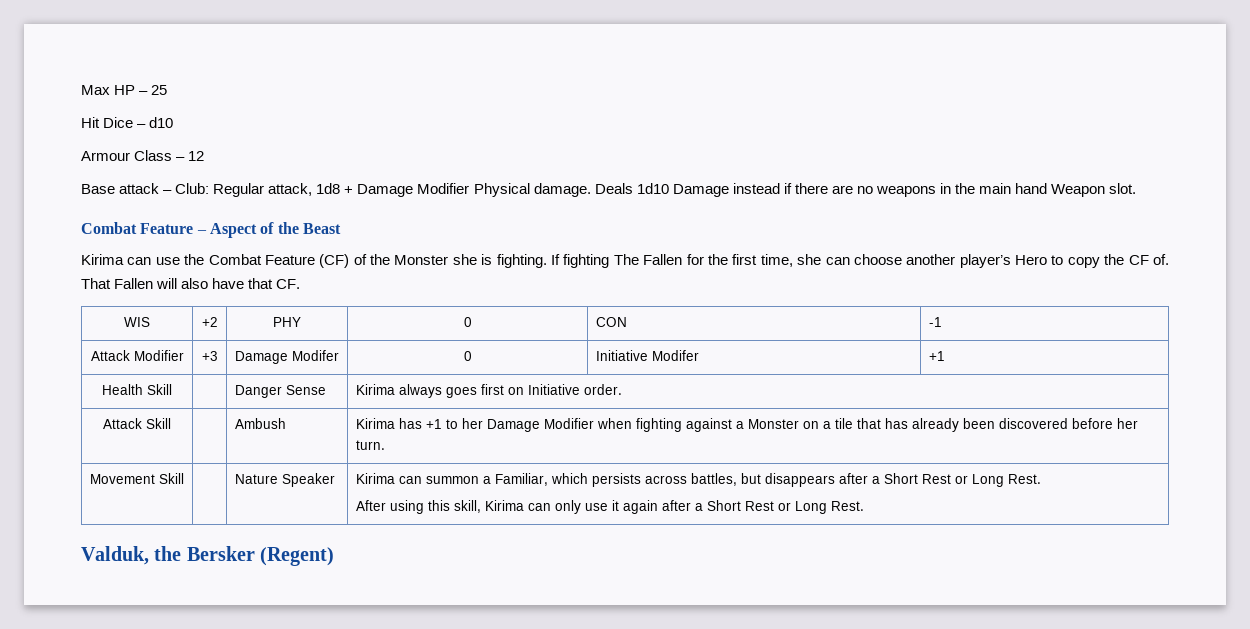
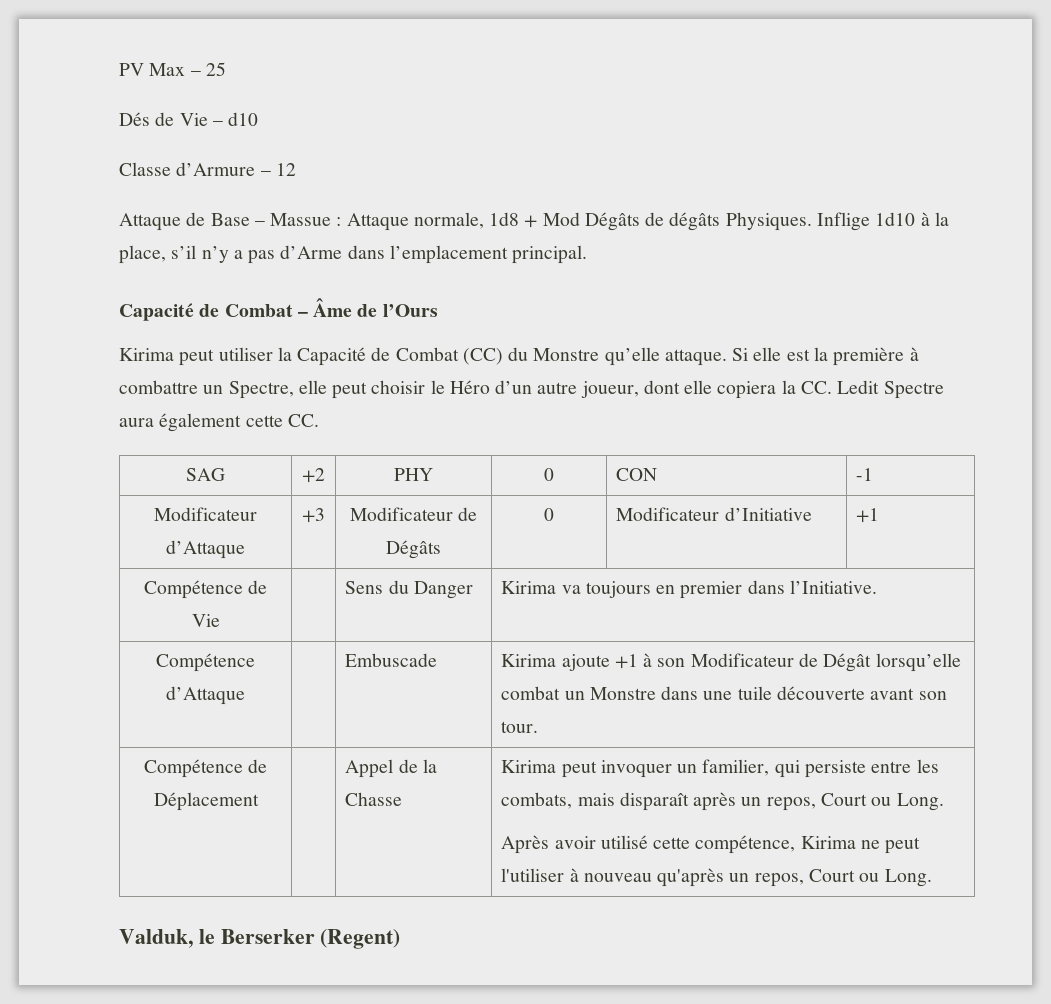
- Max HP – 25
+ PV Max – 25
- Hit Dice – d10
+ Dés de Vie – d10
- Armour Class – 12
+ Classe d’Armure – 12
- Base attack – Club: Regular attack, 1d8 + Damage Modifier Physical damage. Deals 1d10 Damage instead if there are no weapons in the main hand Weapon slot.
- Combat Feature – Aspect of the Beast
- Kirima can use the Combat Feature (CF) of the Monster she is fighting. If fighting The Fallen for the first time, she can choose another player’s Hero to copy the CF of. That Fallen will also have that CF.
- WIS | +2 | PHY | 0 | CON | -1
+ Attaque de Base – Massue : Attaque normale, 1d8 + Mod Dégâts de dégâts Physiques. Inflige 1d10 à la place, s’il n’y a pas d’Arme dans l’emplacement principal.
+ Capacité de Combat – Âme de l’Ours
+ Kirima peut utiliser la Capacité de Combat (CC) du Monstre qu’elle attaque. Si elle est la première à combattre un Spectre, elle peut choisir le Héro d’un autre joueur, dont elle copiera la CC. Ledit Spectre aura également cette CC.
+ SAG | +2 | PHY | 0 | CON | -1
- Attack Modifier | +3 | Damage Modifer | 0 | Initiative Modifer | +1
+ Modificateur d’Attaque | +3 | Modificateur de Dégâts | 0 | Modificateur d’Initiative | +1
- Health Skill | | Danger Sense | Kirima always goes first on Initiative order.
- Attack Skill | | Ambush | Kirima has +1 to her Damage Modifier when fighting against a Monster on a tile that has already been discovered before her turn.
- Movement Skill | | Nature Speaker | Kirima can summon a Familiar, which persists across battles, but disappears after a Short Rest or Long Rest.
- After using this skill, Kirima can only use it again after a Short Rest or Long Rest.
+ Compétence de Vie | | Sens du Danger | Kirima va toujours en premier dans l’Initiative.
+ Compétence d’Attaque | | Embuscade | Kirima ajoute +1 à son Modificateur de Dégât lorsqu’elle combat un Monstre dans une tuile découverte avant son tour.
+ Compétence de Déplacement | | Appel de la Chasse | Kirima peut invoquer un familier, qui persiste entre les combats, mais disparaît après un repos, Court ou Long.
+ Après avoir utilisé cette compétence, Kirima ne peut l'utiliser à nouveau qu'après un repos, Court ou Long.
- Valduk, the Bersker (Regent)
+ Valduk, le Berserker (Regent)

